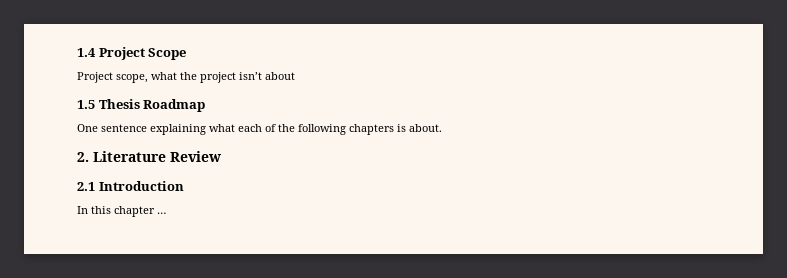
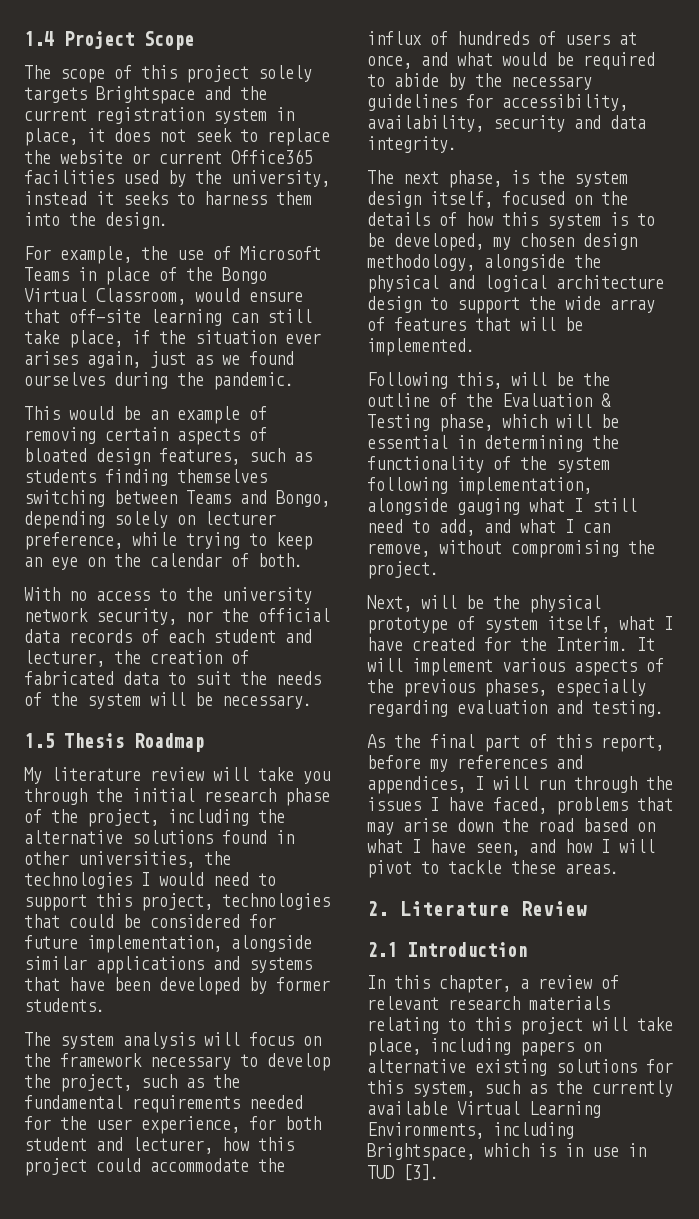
- Project scope, what the project isn’t about
+ The scope of this project solely targets Brightspace and the current registration system in place, it does not seek to replace the website or current Office365 facilities used by the university, instead it seeks to harness them into the design.
+ For example, the use of Microsoft Teams in place of the Bongo Virtual Classroom, would ensure that off-site learning can still take place, if the situation ever arises again, just as we found ourselves during the pandemic.
+ This would be an example of removing certain aspects of bloated design features, such as students finding themselves switching between Teams and Bongo, depending solely on lecturer preference, while trying to keep an eye on the calendar of both.
+ With no access to the university network security, nor the official data records of each student and lecturer, the creation of fabricated data to suit the needs of the system will be necessary.
  1.5 Thesis Roadmap
- One sentence explaining what each of the following chapters is about.
+ My literature review will take you through the initial research phase of the project, including the alternative solutions found in other universities, the technologies I would need to support this project, technologies that could be considered for future implementation, alongside similar applications and systems that have been developed by former students.
+ The system analysis will focus on the framework necessary to develop the project, such as the fundamental requirements needed for the user experience, for both student and lecturer, how this project could accommodate the influx of hundreds of users at once, and what would be required to abide by the necessary guidelines for accessibility, availability, security and data integrity.
+ The next phase, is the system design itself, focused on the details of how this system is to be developed, my chosen design methodology, alongside the physical and logical architecture design to support the wide array of features that will be implemented.
+ Following this, will be the outline of the Evaluation & Testing phase, which will be essential in determining the functionality of the system following implementation, alongside gauging what I still need to add, and what I can remove, without compromising the project.
+ Next, will be the physical prototype of system itself, what I have created for the Interim. It will implement various aspects of the previous phases, especially regarding evaluation and testing.
+ As the final part of this report, before my references and appendices, I will run through the issues I have faced, problems that may arise down the road based on what I have seen, and how I will pivot to tackle these areas.
- In this chapter …
+ In this chapter, a review of relevant research materials relating to this project will take place, including papers on alternative existing solutions for this system, such as the currently available Virtual Learning Environments, including Brightspace, which is in use in TUD [3].

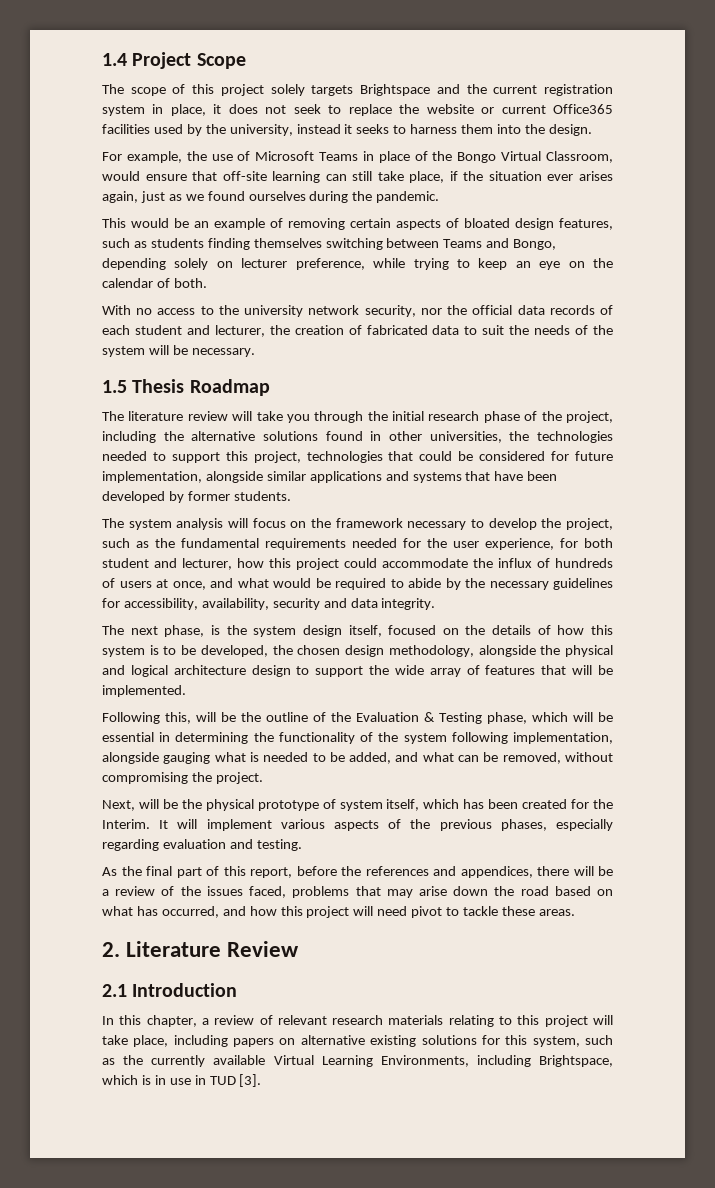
- My literature review will take you through the initial research phase of the project, including the alternative solutions found in other universities, the technologies I would need to support this project, technologies that could be considered for future implementation, alongside similar applications and systems that have been developed by former students.
+ The literature review will take you through the initial research phase of the project, including the alternative solutions found in other universities, the technologies needed to support this project, technologies that could be considered for future implementation, alongside similar applications and systems that have been developed by former students.
- The next phase, is the system design itself, focused on the details of how this system is to be developed, my chosen design methodology, alongside the physical and logical architecture design to support the wide array of features that will be implemented.
+ The next phase, is the system design itself, focused on the details of how this system is to be developed, the chosen design methodology, alongside the physical and logical architecture design to support the wide array of features that will be implemented.
- Following this, will be the outline of the Evaluation & Testing phase, which will be essential in determining the functionality of the system following implementation, alongside gauging what I still need to add, and what I can remove, without compromising the project.
+ Following this, will be the outline of the Evaluation & Testing phase, which will be essential in determining the functionality of the system following implementation, alongside gauging what is needed to be added, and what can be removed, without compromising the project.
- Next, will be the physical prototype of system itself, what I have created for the Interim.
+ Next, will be the physical prototype of system itself, which has been created for the Interim.
- As the final part of this report, before my references and appendices, I will run through the issues I have faced, problems that may arise down the road based on what I have seen, and how I will pivot to tackle these areas.
+ As the final part of this report, before the references and appendices, there will be a review of the issues faced, problems that may arise down the road based on what has occurred, and how this project will need pivot to tackle these areas.

